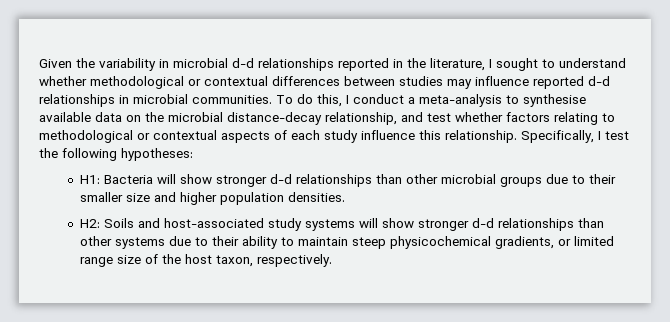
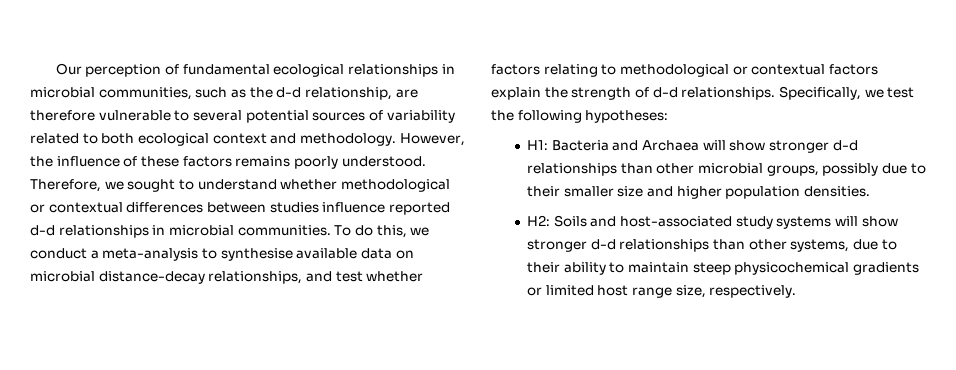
- Given the variability in microbial d-d relationships reported in the literature, I sought to understand whether methodological or contextual differences between studies may influence reported d-d relationships in microbial communities.
+ Our perception of fundamental ecological relationships in microbial communities, such as the d-d relationship, are therefore vulnerable to several potential sources of variability related to both ecological context and methodology. However, the influence of these factors remains poorly understood. Therefore, we sought to understand whether methodological or contextual differences between studies influence reported d-d relationships in microbial communities.
- To do this, I conduct a meta-analysis to synthesise available data on the microbial distance-decay relationship, and test whether factors relating to methodological or contextual aspects of each study influence this relationship. Specifically, I test the following hypotheses:
+ To do this, we conduct a meta-analysis to synthesise available data on microbial distance-decay relationships, and test whether factors relating to methodological or contextual factors explain the strength of d-d relationships. Specifically, we test the following hypotheses:
- H1: Bacteria will show stronger d-d relationships than other microbial groups due to their smaller size and higher population densities.
+ H1: Bacteria and Archaea will show stronger d-d relationships than other microbial groups, possibly due to their smaller size and higher population densities.
- H2: Soils and host-associated study systems will show stronger d-d relationships than other systems due to their ability to maintain steep physicochemical gradients, or limited range size of the host taxon, respectively.
+ H2: Soils and host-associated study systems will show stronger d-d relationships than other systems, due to their ability to maintain steep physicochemical gradients or limited host range size, respectively.

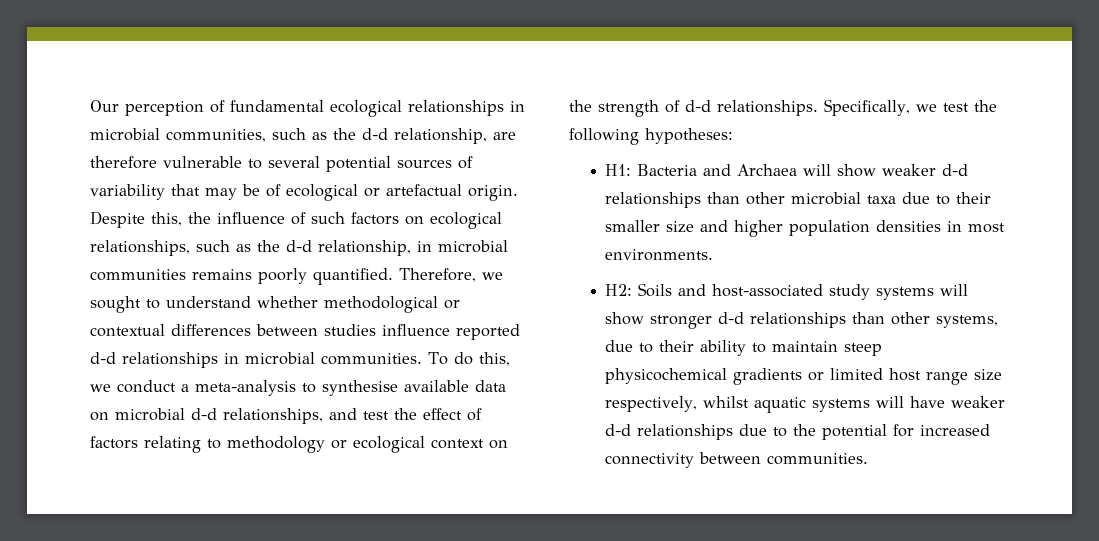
- Our perception of fundamental ecological relationships in microbial communities, such as the d-d relationship, are therefore vulnerable to several potential sources of variability related to both ecological context and methodology. However, the influence of these factors remains poorly understood.
+ Our perception of fundamental ecological relationships in microbial communities, such as the d-d relationship, are therefore vulnerable to several potential sources of variability that may be of ecological or artefactual origin. Despite this, the influence of such factors on ecological relationships, such as the d-d relationship, in microbial communities remains poorly quantified.
- To do this, we conduct a meta-analysis to synthesise available data on microbial distance-decay relationships, and test whether factors relating to methodological or contextual factors explain the strength of d-d relationships.
+ To do this, we conduct a meta-analysis to synthesise available data on microbial d-d relationships, and test the effect of factors relating to methodology or ecological context on the strength of d-d relationships.
- H1: Bacteria and Archaea will show stronger d-d relationships than other microbial groups, possibly due to their smaller size and higher population densities.
+ H1: Bacteria and Archaea will show weaker d-d relationships than other microbial taxa due to their smaller size and higher population densities in most environments.
- H2: Soils and host-associated study systems will show stronger d-d relationships than other systems, due to their ability to maintain steep physicochemical gradients or limited host range size, respectively.
+ H2: Soils and host-associated study systems will show stronger d-d relationships than other systems, due to their ability to maintain steep physicochemical gradients or limited host range size respectively, whilst aquatic systems will have weaker d-d relationships due to the potential for increased connectivity between communities.

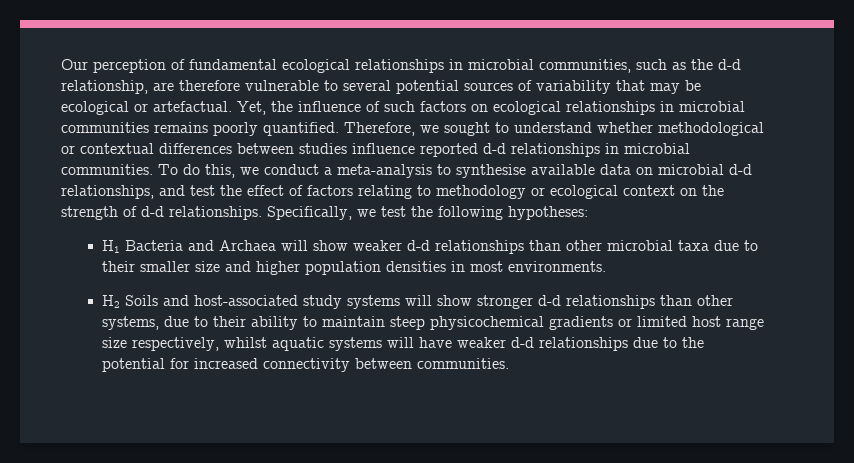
- Our perception of fundamental ecological relationships in microbial communities, such as the d-d relationship, are therefore vulnerable to several potential sources of variability that may be of ecological or artefactual origin. Despite this, the influence of such factors on ecological relationships, such as the d-d relationship, in microbial communities remains poorly quantified.
+ Our perception of fundamental ecological relationships in microbial communities, such as the d-d relationship, are therefore vulnerable to several potential sources of variability that may be ecological or artefactual. Yet, the influence of such factors on ecological relationships in microbial communities remains poorly quantified.
- H1: Bacteria and Archaea will show weaker d-d relationships than other microbial taxa due to their smaller size and higher population densities in most environments.
+ H1 Bacteria and Archaea will show weaker d-d relationships than other microbial taxa due to their smaller size and higher population densities in most environments.
- H2: Soils and host-associated study systems will show stronger d-d relationships than other systems, due to their ability to maintain steep physicochemical gradients or limited host range size respectively, whilst aquatic systems will have weaker d-d relationships due to the potential for increased connectivity between communities.
+ H2 Soils and host-associated study systems will show stronger d-d relationships than other systems, due to their ability to maintain steep physicochemical gradients or limited host range size respectively, whilst aquatic systems will have weaker d-d relationships due to the potential for increased connectivity between communities.

